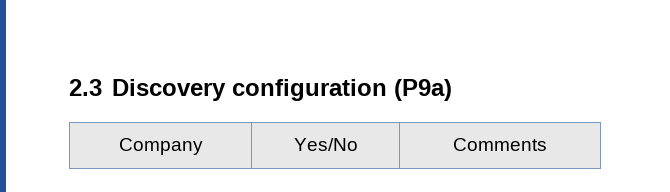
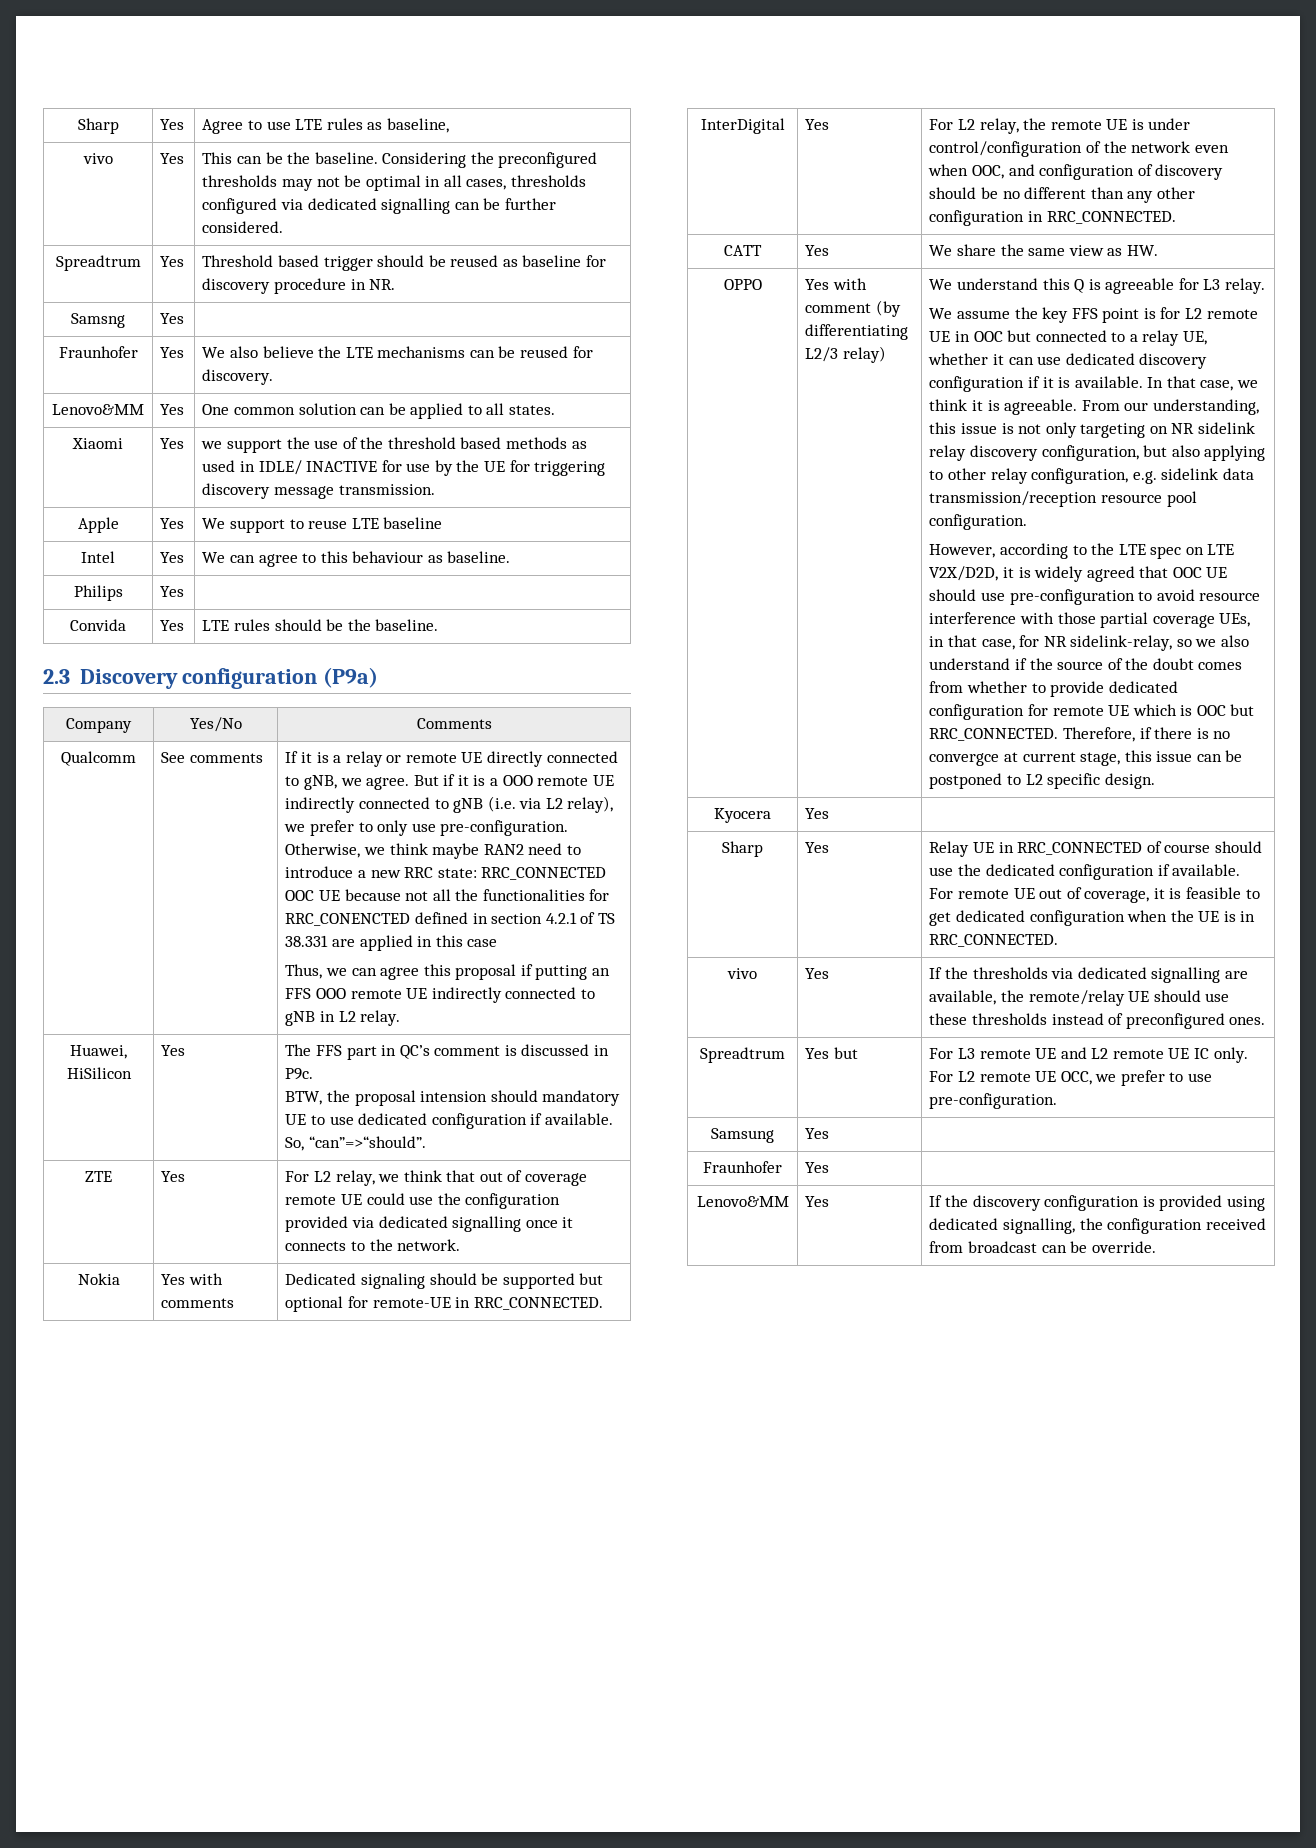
+ Sharp | Yes | Agree to use LTE rules as baseline,
+ vivo | Yes | This can be the baseline. Considering the preconfigured thresholds may not be optimal in all cases, thresholds configured via dedicated signalling can be further considered.
+ Spreadtrum | Yes | Threshold based trigger should be reused as baseline for discovery procedure in NR.
+ Samsng | Yes |
+ Fraunhofer | Yes | We also believe the LTE mechanisms can be reused for discovery.
+ Lenovo&MM | Yes | One common solution can be applied to all states.
+ Xiaomi | Yes | we support the use of the threshold based methods as used in IDLE/ INACTIVE for use by the UE for triggering discovery message transmission.
+ Apple | Yes | We support to reuse LTE baseline
+ Intel | Yes | We can agree to this behaviour as baseline.
+ Philips | Yes |
+ Convida | Yes | LTE rules should be the baseline.
+ Qualcomm | See comments | If it is a relay or remote UE directly connected to gNB, we agree. But if it is a OOO remote UE indirectly connected to gNB (i.e. via L2 relay), we prefer to only use pre-configuration. Otherwise, we think maybe RAN2 need to introduce a new RRC state: RRC_CONNECTED OOC UE because not all the functionalities for RRC_CONENCTED defined in section 4.2.1 of TS 38.331 are applied in this case
+ Thus, we can agree this proposal if putting an FFS OOO remote UE indirectly connected to gNB in L2 relay.
+ Huawei, HiSilicon | Yes | The FFS part in QC’s comment is discussed in P9c.
+ BTW, the proposal intension should mandatory UE to use dedicated configuration if available. So, “can”=>“should”.
+ ZTE | Yes | For L2 relay, we think that out of coverage remote UE could use the configuration provided via dedicated signalling once it connects to the network.
+ Nokia | Yes with comments | Dedicated signaling should be supported but optional for remote-UE in RRC_CONNECTED.
+ InterDigital | Yes | For L2 relay, the remote UE is under control/configuration of the network even when OOC, and configuration of discovery should be no different than any other configuration in RRC_CONNECTED.
+ CATT | Yes | We share the same view as HW.
+ OPPO | Yes with comment (by differentiating L2/3 relay) | We understand this Q is agreeable for L3 relay.
+ We assume the key FFS point is for L2 remote UE in OOC but connected to a relay UE, whether it can use dedicated discovery configuration if it is available. In that case, we think it is agreeable. From our understanding, this issue is not only targeting on NR sidelink relay discovery configuration, but also applying to other relay configuration, e.g. sidelink data transmission/reception resource pool configuration.
+ However, according to the LTE spec on LTE V2X/D2D, it is widely agreed that OOC UE should use pre-configuration to avoid resource interference with those partial coverage UEs, in that case, for NR sidelink-relay, so we also understand if the source of the doubt comes from whether to provide dedicated configuration for remote UE which is OOC but RRC_CONNECTED. Therefore, if there is no convergce at current stage, this issue can be postponed to L2 specific design.
+ Kyocera | Yes |
+ Sharp | Yes | Relay UE in RRC_CONNECTED of course should use the dedicated configuration if available. For remote UE out of coverage, it is feasible to get dedicated configuration when the UE is in RRC_CONNECTED.
+ vivo | Yes | If the thresholds via dedicated signalling are available, the remote/relay UE should use these thresholds instead of preconfigured ones.
+ Spreadtrum | Yes but | For L3 remote UE and L2 remote UE IC only. For L2 remote UE OCC, we prefer to use pre-configuration.
+ Samsung | Yes |
+ Fraunhofer | Yes |
+ Lenovo&MM | Yes | If the discovery configuration is provided using dedicated signalling, the configuration received from broadcast can be override.

